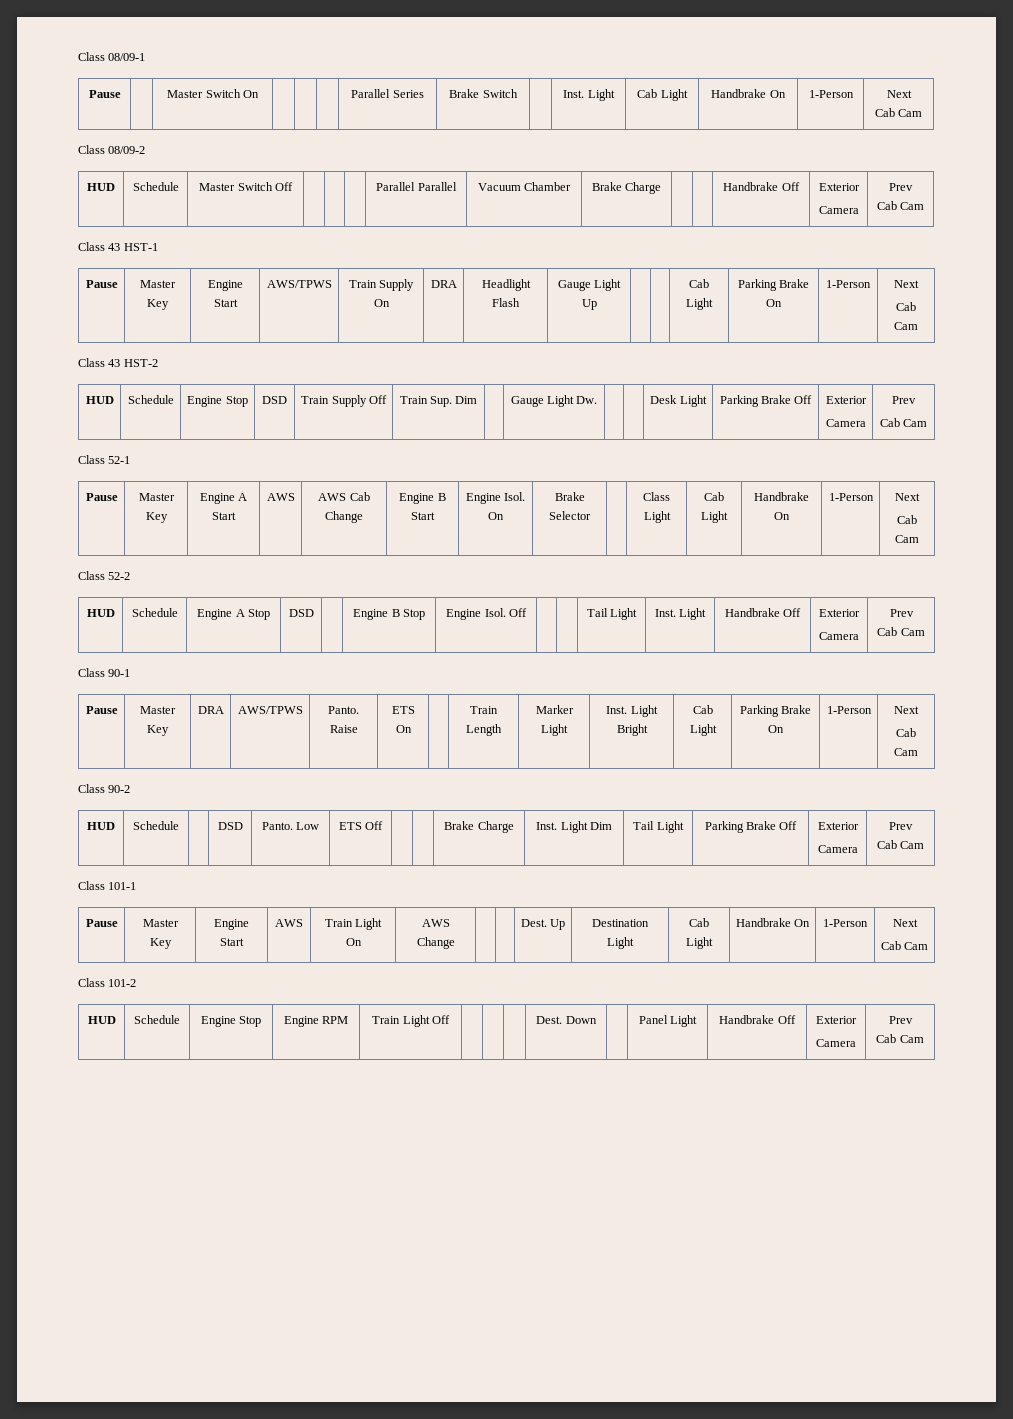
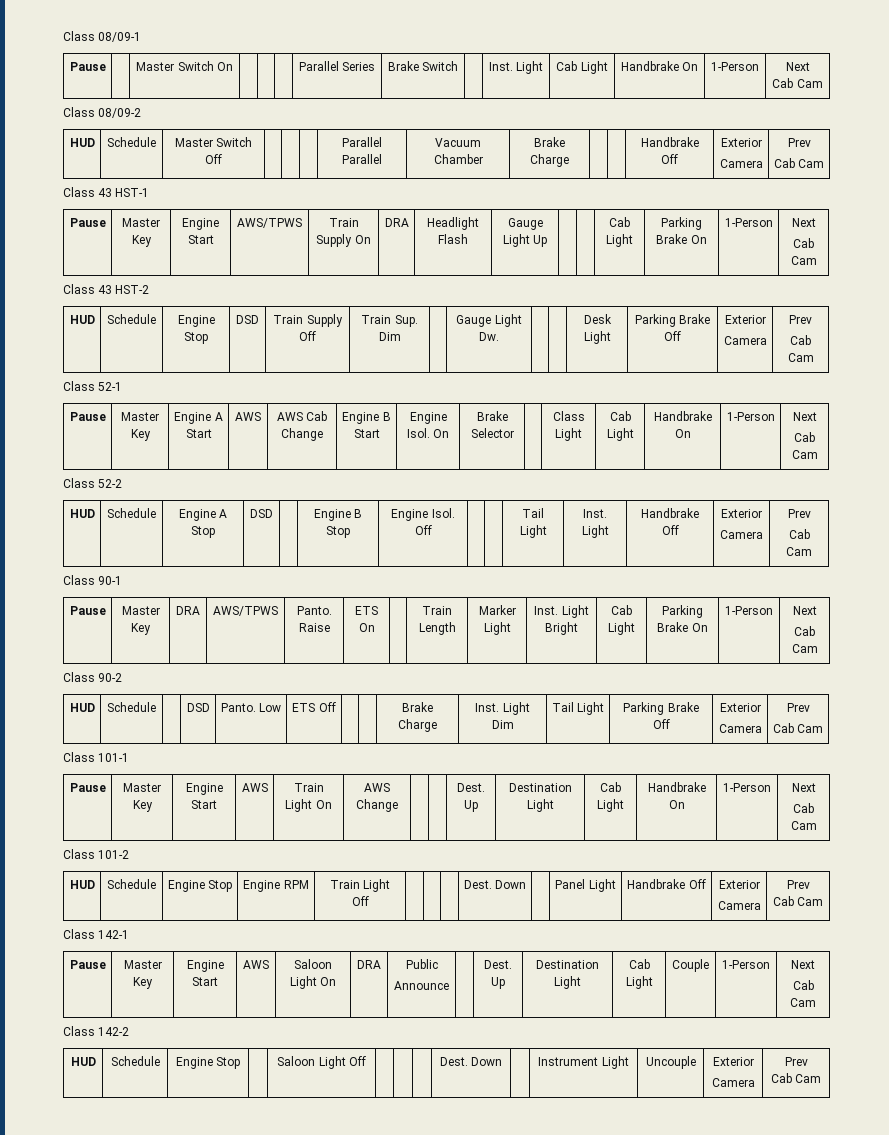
+ Class 142-1
+ Pause | Master Key | Engine Start | AWS | Saloon Light On | DRA | Public
+ Announce | | Dest. Up | Destination Light | Cab Light | Couple | 1-Person | Next
+ Cab Cam
+ Class 142-2
+ HUD | Schedule | Engine Stop | | Saloon Light Off | | | | Dest. Down | | Instrument Light | Uncouple | Exterior
+ Camera | Prev
+ Cab Cam

